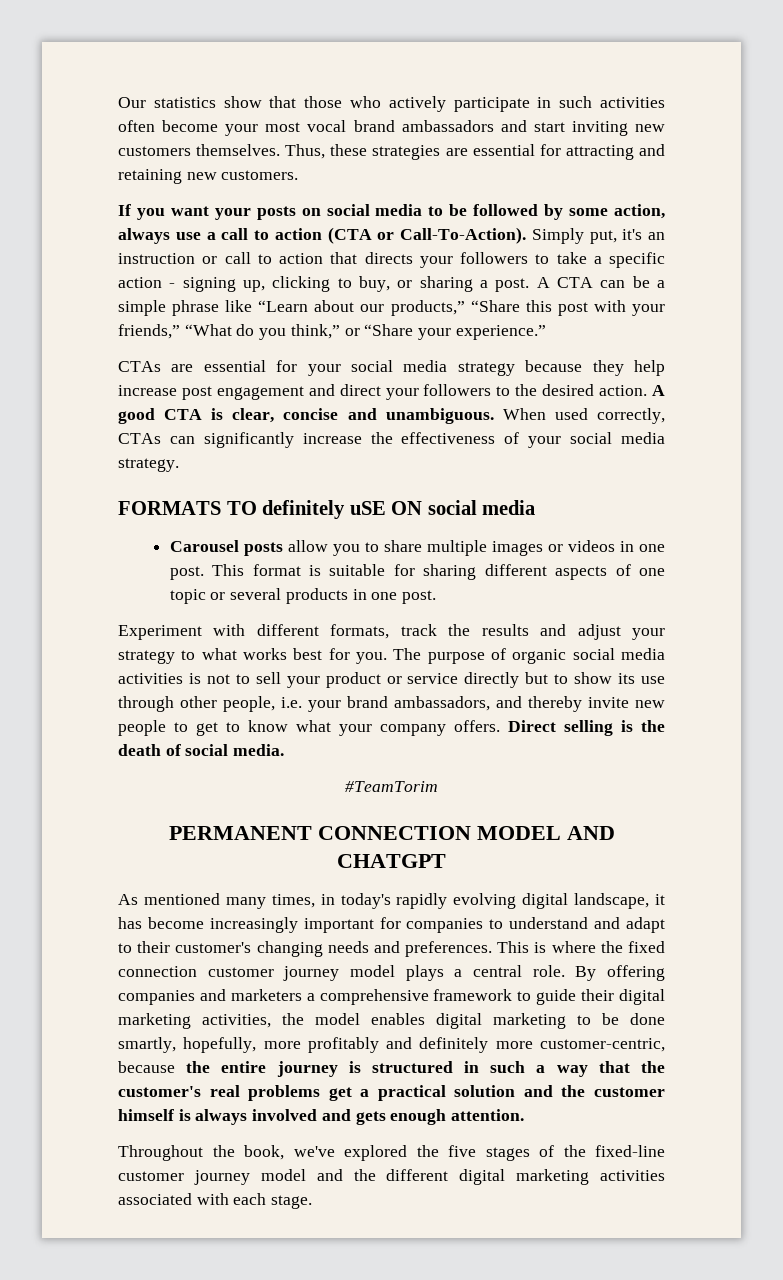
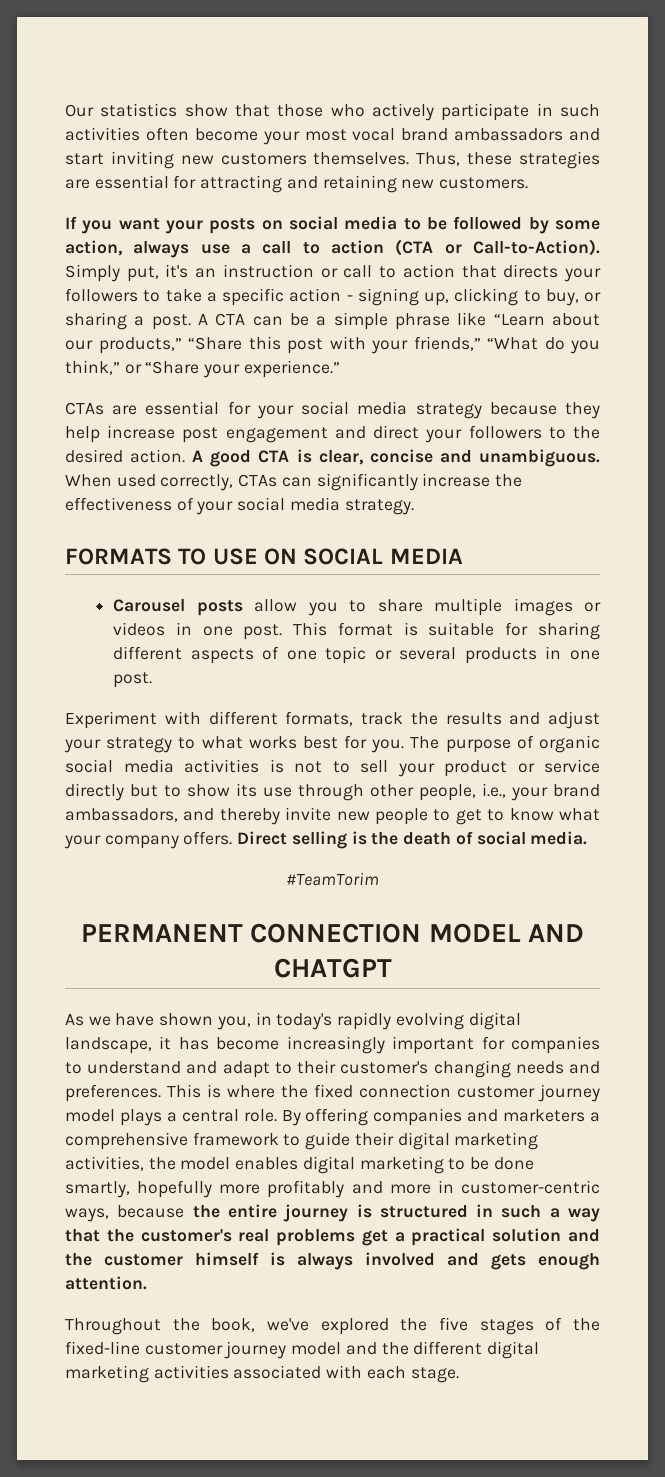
- If you want your posts on social media to be followed by some action, always use a call to action (CTA or Call-To-Action).
+ If you want your posts on social media to be followed by some action, always use a call to action (CTA or Call-to-Action).
- FORMATS TO definitely uSE ON social media
+ FORMATS TO USE ON SOCIAL MEDIA
- The purpose of organic social media activities is not to sell your product or service directly but to show its use through other people, i.e. your brand ambassadors, and thereby invite new people to get to know what your company offers.
+ The purpose of organic social media activities is not to sell your product or service directly but to show its use through other people, i.e., your brand ambassadors, and thereby invite new people to get to know what your company offers.
- As mentioned many times, in today's rapidly evolving digital landscape, it has become increasingly important for companies to understand and adapt to their customer's changing needs and preferences.
+ As we have shown you, in today's rapidly evolving digital landscape, it has become increasingly important for companies to understand and adapt to their customer's changing needs and preferences.
- By offering companies and marketers a comprehensive framework to guide their digital marketing activities, the model enables digital marketing to be done smartly, hopefully, more profitably and definitely more customer-centric, because the entire journey is structured in such a way that the customer's real problems get a practical solution and the customer himself is always involved and gets enough attention.
+ By offering companies and marketers a comprehensive framework to guide their digital marketing activities, the model enables digital marketing to be done smartly, hopefully more profitably and more in customer-centric ways, because the entire journey is structured in such a way that the customer's real problems get a practical solution and the customer himself is always involved and gets enough attention.

